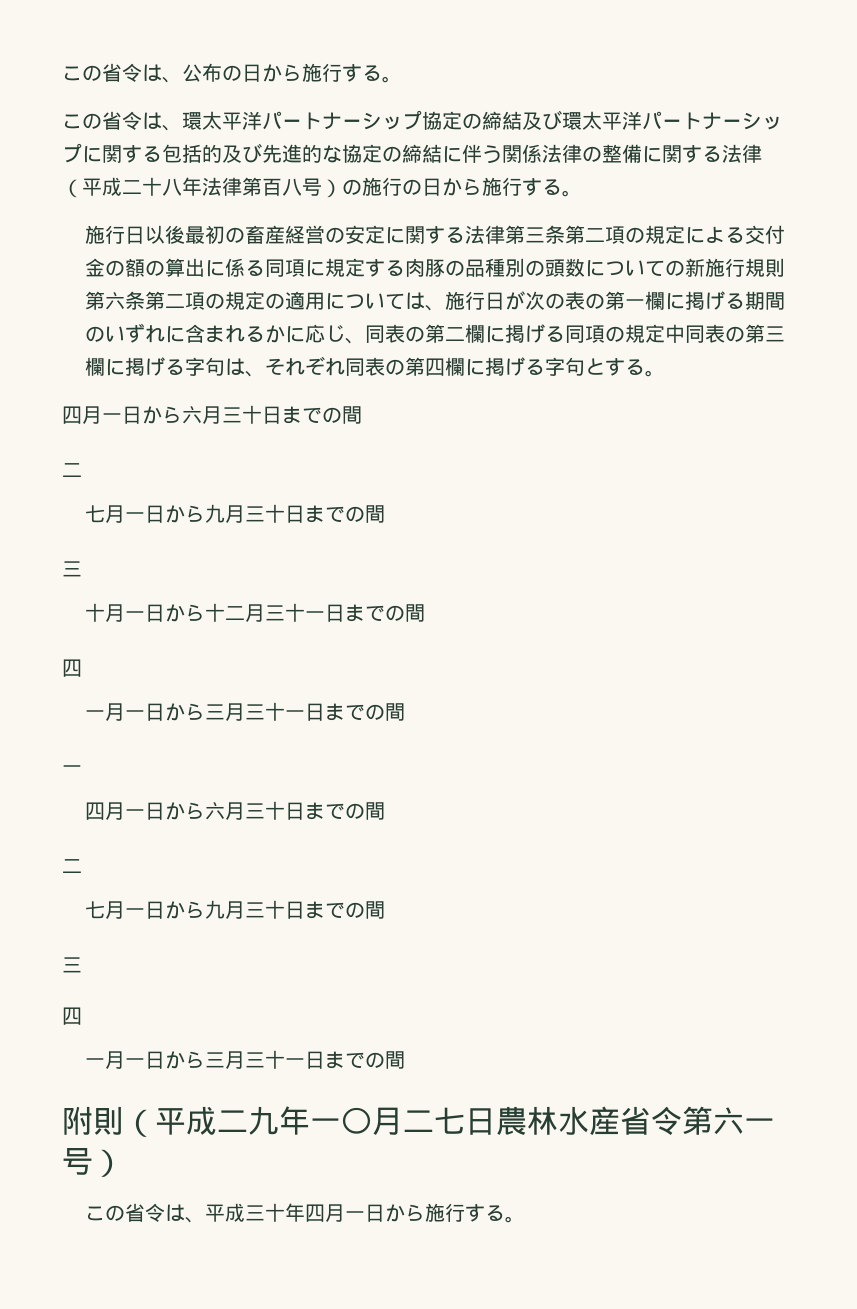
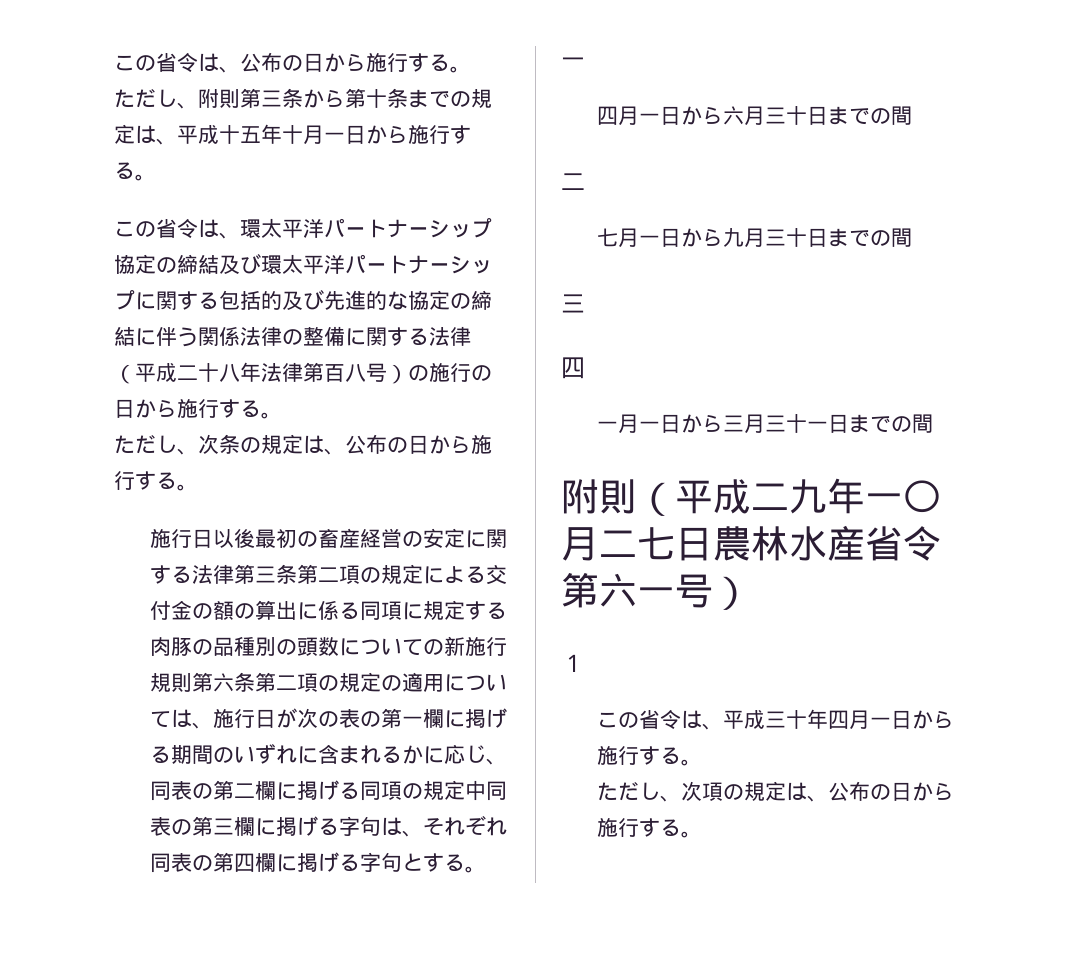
+ ただし、附則第三条から第十条までの規定は、平成十五年十月一日から施行する。
+ ただし、次条の規定は、公布の日から施行する。
  施行日以後最初の畜産経営の安定に関する法律第三条第二項の規定による交付金の額の算出に係る同項に規定する肉豚の品種別の頭数についての新施行規則第六条第二項の規定の適用については、施行日が次の表の第一欄に掲げる期間のいずれに含まれるかに応じ、同表の第二欄に掲げる同項の規定中同表の第三欄に掲げる字句は、それぞれ同表の第四欄に掲げる字句とする。
- 四月一日から六月三十日までの間
- 二
- 七月一日から九月三十日までの間
- 三
- 十月一日から十二月三十一日までの間
- 四
- 一月一日から三月三十一日までの間
+ １
+ ただし、次項の規定は、公布の日から施行する。

